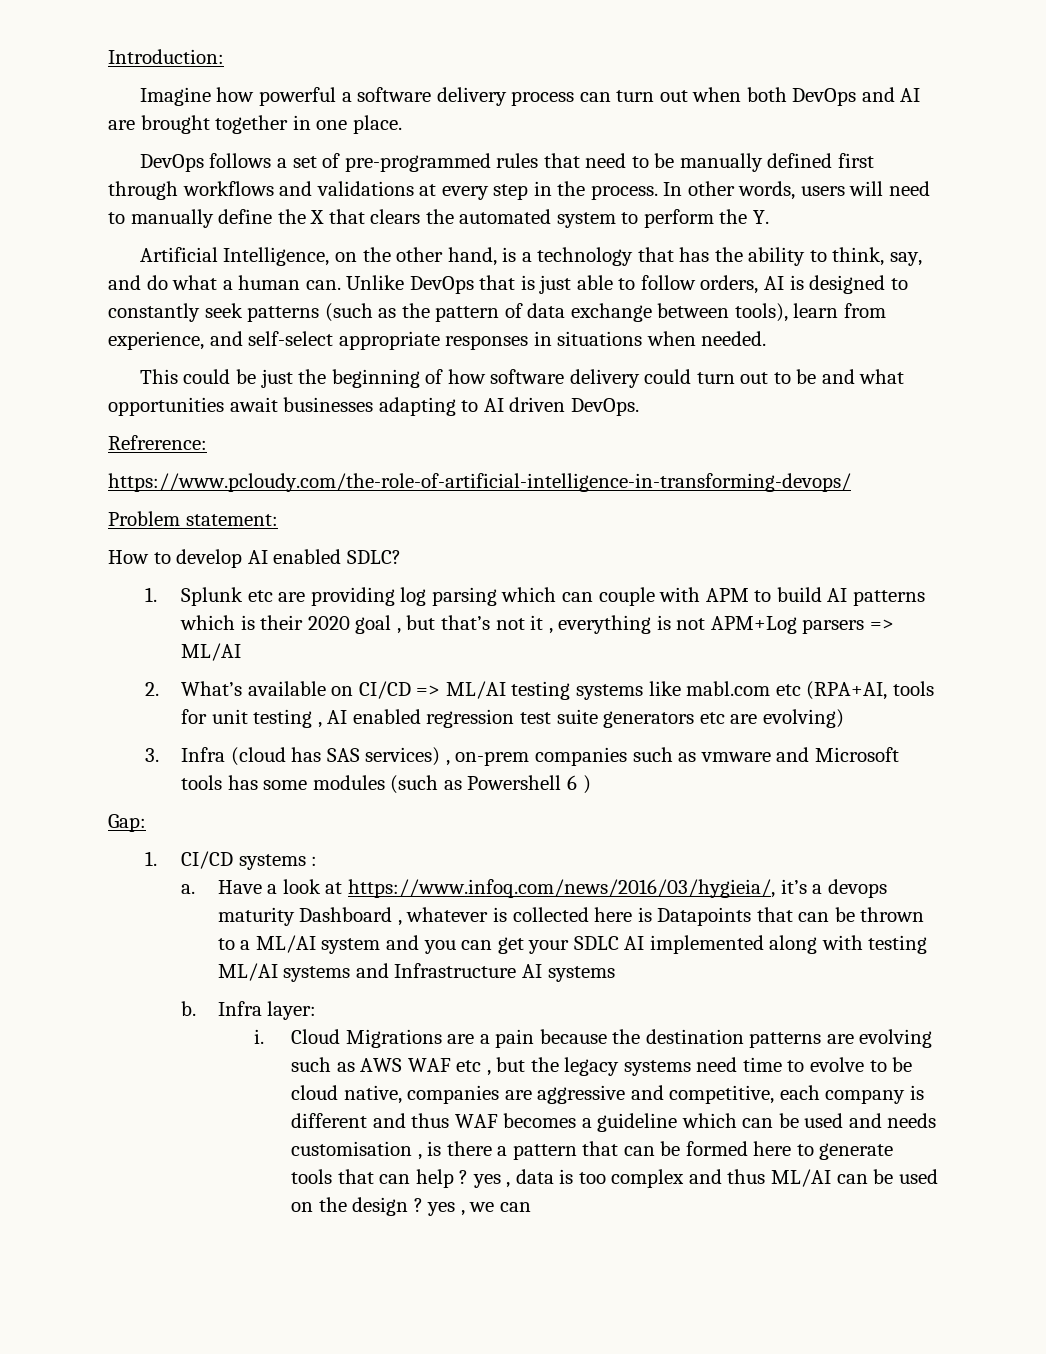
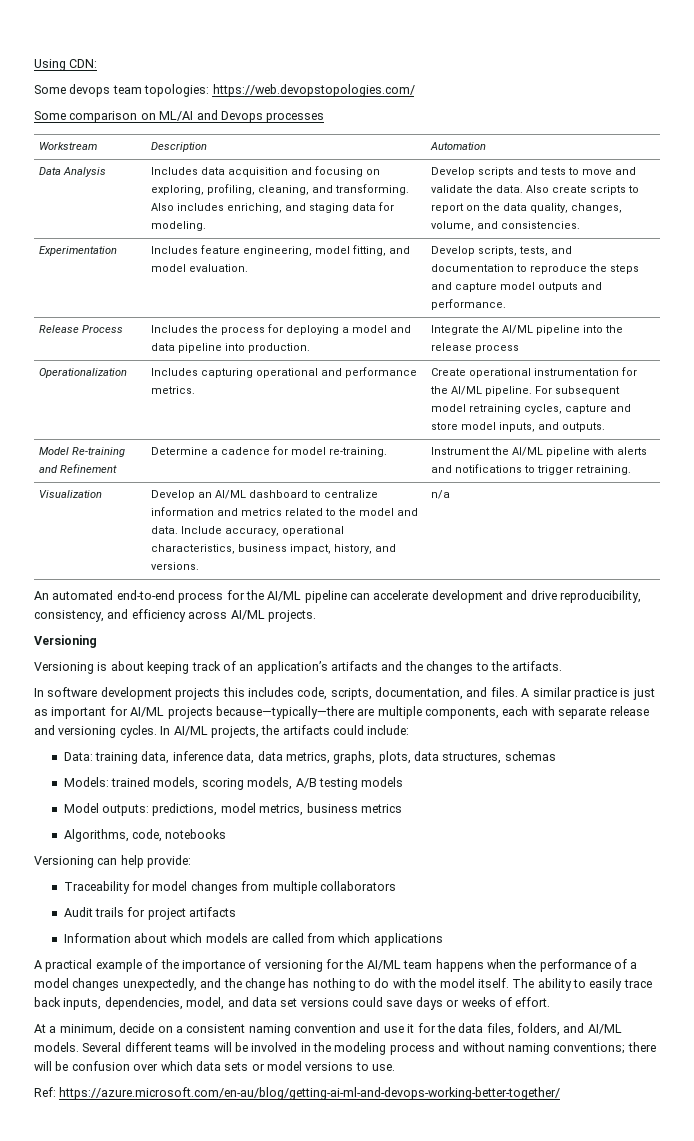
- Introduction:
- Imagine how powerful a software delivery process can turn out when both DevOps and AI are brought together in one place.
- DevOps follows a set of pre-programmed rules that need to be manually defined first through workflows and validations at every step in the process. In other words, users will need to manually define the X that clears the automated system to perform the Y.
- Artificial Intelligence, on the other hand, is a technology that has the ability to think, say, and do what a human can. Unlike DevOps that is just able to follow orders, AI is designed to constantly seek patterns (such as the pattern of data exchange between tools), learn from experience, and self-select appropriate responses in situations when needed.
- This could be just the beginning of how software delivery could turn out to be and what opportunities await businesses adapting to AI driven DevOps.
- Refrerence:
- https://www.pcloudy.com/the-role-of-artificial-intelligence-in-transforming-devops/
- Problem statement:
- How to develop AI enabled SDLC?
- 1. Splunk etc are providing log parsing which can couple with APM to build AI patterns which is their 2020 goal , but that’s not it , everything is not APM+Log parsers => ML/AI
- 2. What’s available on CI/CD => ML/AI testing systems like mabl.com etc (RPA+AI, tools for unit testing , AI enabled regression test suite generators etc are evolving)
- 3. Infra (cloud has SAS services) , on-prem companies such as vmware and Microsoft tools has some modules (such as Powershell 6 )
- Gap:
- 1. CI/CD systems :
- a. Have a look at https://www.infoq.com/news/2016/03/hygieia/, it’s a devops maturity Dashboard , whatever is collected here is Datapoints that can be thrown to a ML/AI system and you can get your SDLC AI implemented along with testing ML/AI systems and Infrastructure AI systems
- b. Infra layer:
- i. Cloud Migrations are a pain because the destination patterns are evolving such as AWS WAF etc , but the legacy systems need time to evolve to be cloud native, companies are aggressive and competitive, each company is different and thus WAF becomes a guideline which can be used and needs customisation , is there a pattern that can be formed here to generate tools that can help ? yes , data is too complex and thus ML/AI can be used on the design ? yes , we can
+ Using CDN:
+ Some devops team topologies: https://web.devopstopologies.com/
+ Some comparison on ML/AI and Devops processes
+ Workstream | Description | Automation
+ Data Analysis | Includes data acquisition and focusing on exploring, profiling, cleaning, and transforming. Also includes enriching, and staging data for modeling. | Develop scripts and tests to move and validate the data. Also create scripts to report on the data quality, changes, volume, and consistencies.
+ Experimentation | Includes feature engineering, model fitting, and model evaluation. | Develop scripts, tests, and documentation to reproduce the steps and capture model outputs and performance.
+ Release Process | Includes the process for deploying a model and data pipeline into production. | Integrate the AI/ML pipeline into the release process
+ Operationalization | Includes capturing operational and performance metrics. | Create operational instrumentation for the AI/ML pipeline. For subsequent model retraining cycles, capture and store model inputs, and outputs.
+ Model Re-training and Refinement | Determine a cadence for model re-training. | Instrument the AI/ML pipeline with alerts and notifications to trigger retraining.
+ Visualization | Develop an AI/ML dashboard to centralize information and metrics related to the model and data. Include accuracy, operational characteristics, business impact, history, and versions. | n/a
+ An automated end-to-end process for the AI/ML pipeline can accelerate development and drive reproducibility, consistency, and efficiency across AI/ML projects.
+ Versioning
+ Versioning is about keeping track of an application’s artifacts and the changes to the artifacts.
+ In software development projects this includes code, scripts, documentation, and files. A similar practice is just as important for AI/ML projects because—typically—there are multiple components, each with separate release and versioning cycles. In AI/ML projects, the artifacts could include:
+ Data: training data, inference data, data metrics, graphs, plots, data structures, schemas
+ Models: trained models, scoring models, A/B testing models
+ Model outputs: predictions, model metrics, business metrics
+ Algorithms, code, notebooks
+ Versioning can help provide:
+ Traceability for model changes from multiple collaborators
+ Audit trails for project artifacts
+ Information about which models are called from which applications
+ A practical example of the importance of versioning for the AI/ML team happens when the performance of a model changes unexpectedly, and the change has nothing to do with the model itself. The ability to easily trace back inputs, dependencies, model, and data set versions could save days or weeks of effort.
+ At a minimum, decide on a consistent naming convention and use it for the data files, folders, and AI/ML models. Several different teams will be involved in the modeling process and without naming conventions; there will be confusion over which data sets or model versions to use.
+ Ref: https://azure.microsoft.com/en-au/blog/getting-ai-ml-and-devops-working-better-together/

